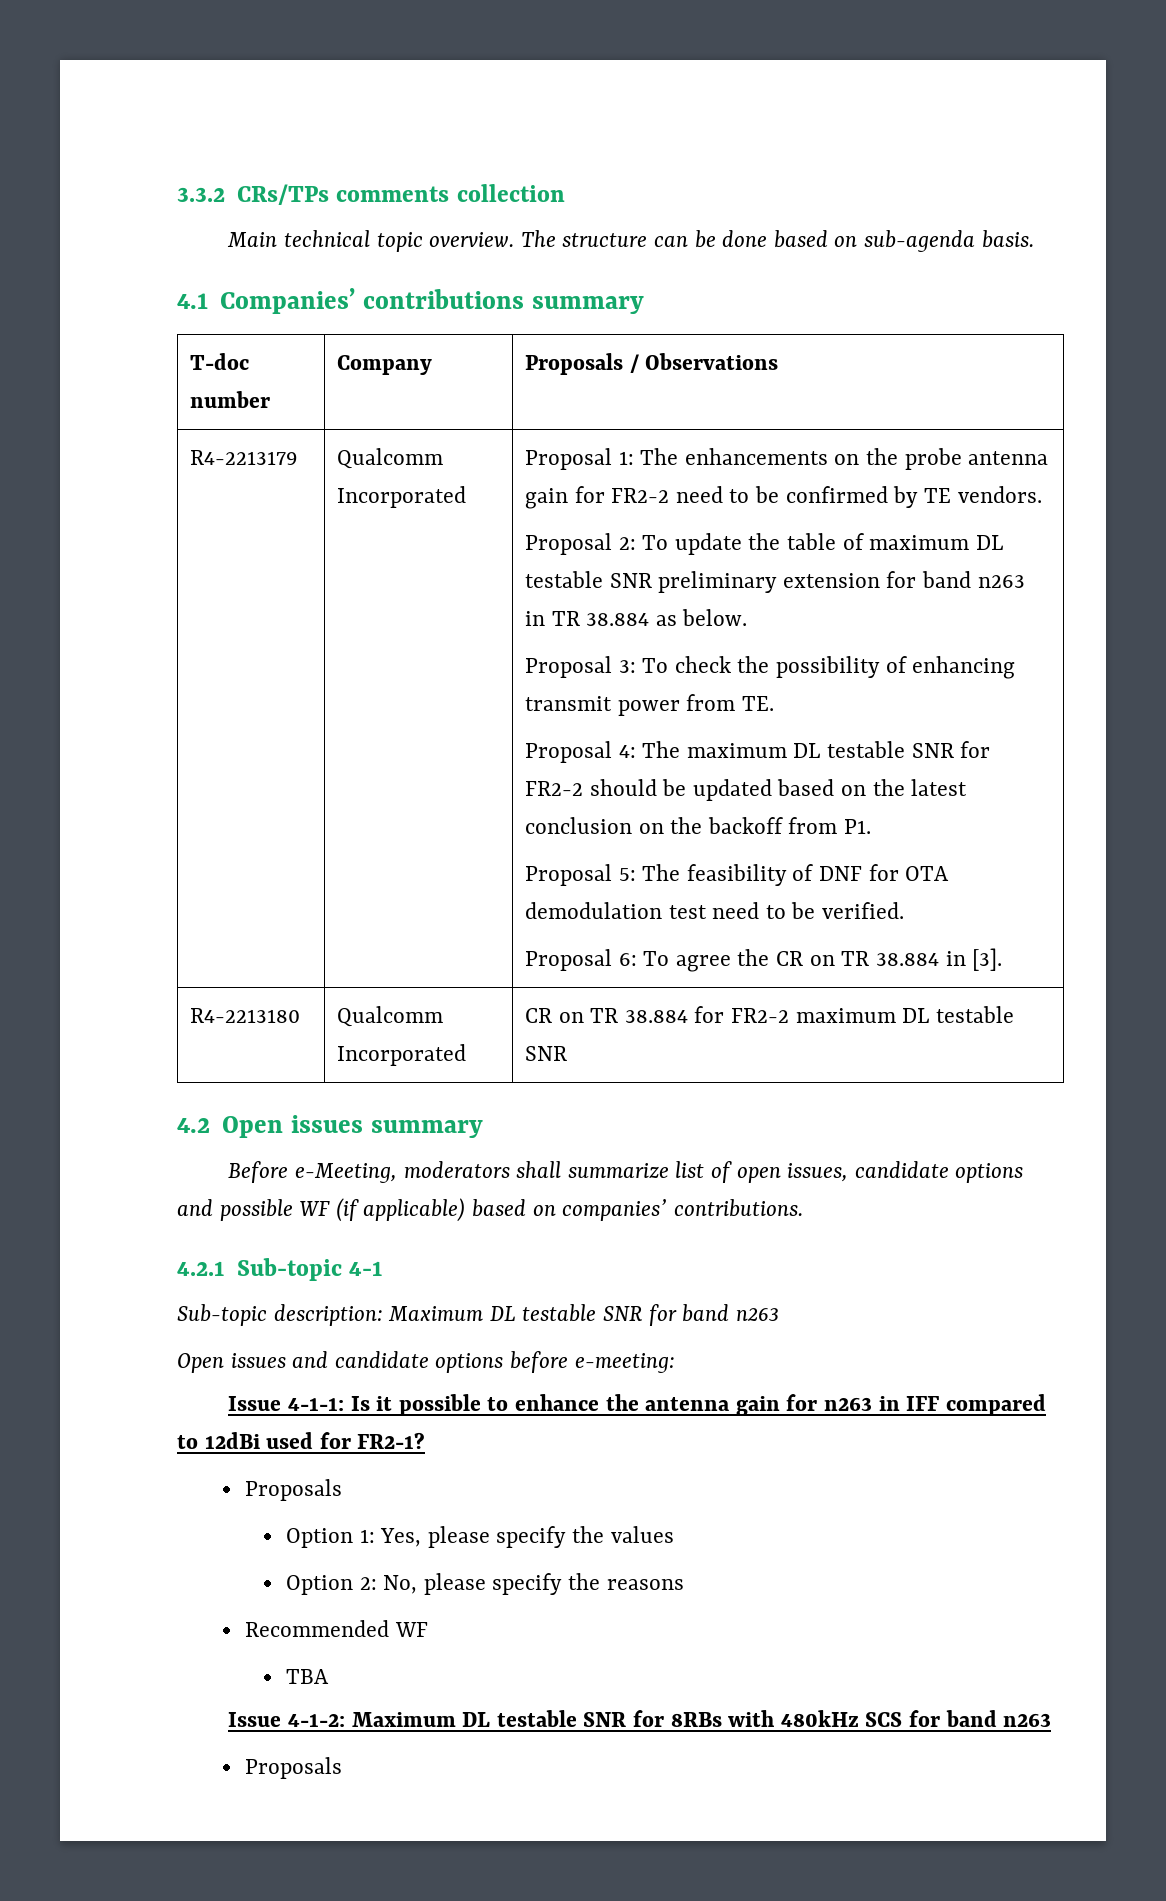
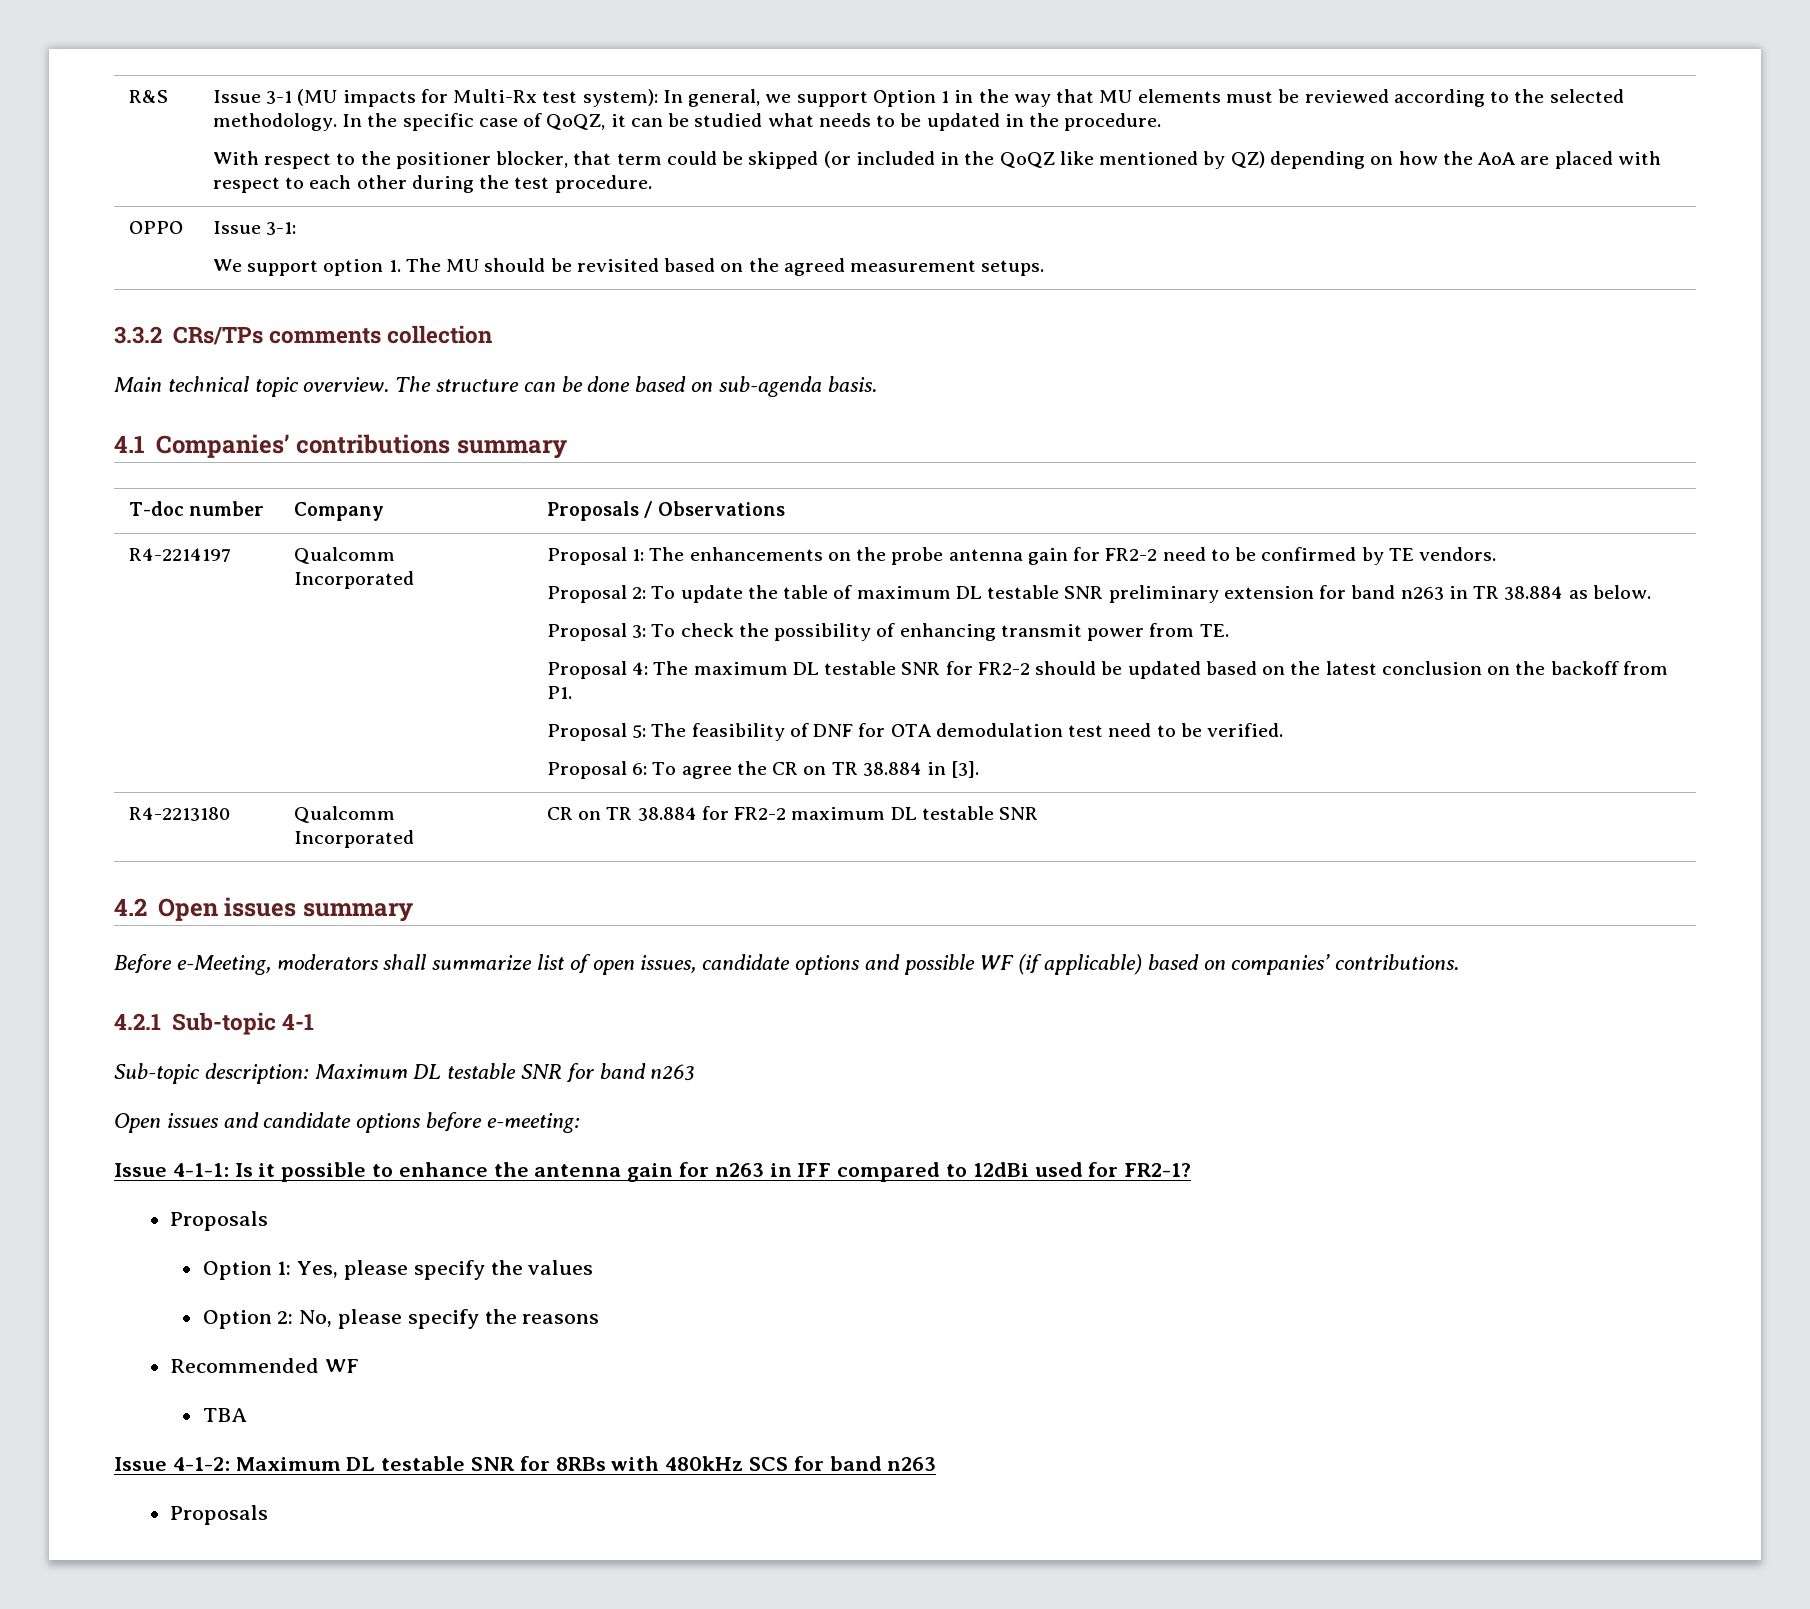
+ R&S | Issue 3-1 (MU impacts for Multi-Rx test system): In general, we support Option 1 in the way that MU elements must be reviewed according to the selected methodology. In the specific case of QoQZ, it can be studied what needs to be updated in the procedure.
+ With respect to the positioner blocker, that term could be skipped (or included in the QoQZ like mentioned by QZ) depending on how the AoA are placed with respect to each other during the test procedure.
+ OPPO | Issue 3-1:
+ We support option 1. The MU should be revisited based on the agreed measurement setups.
- R4-2213179
+ R4-2214197

